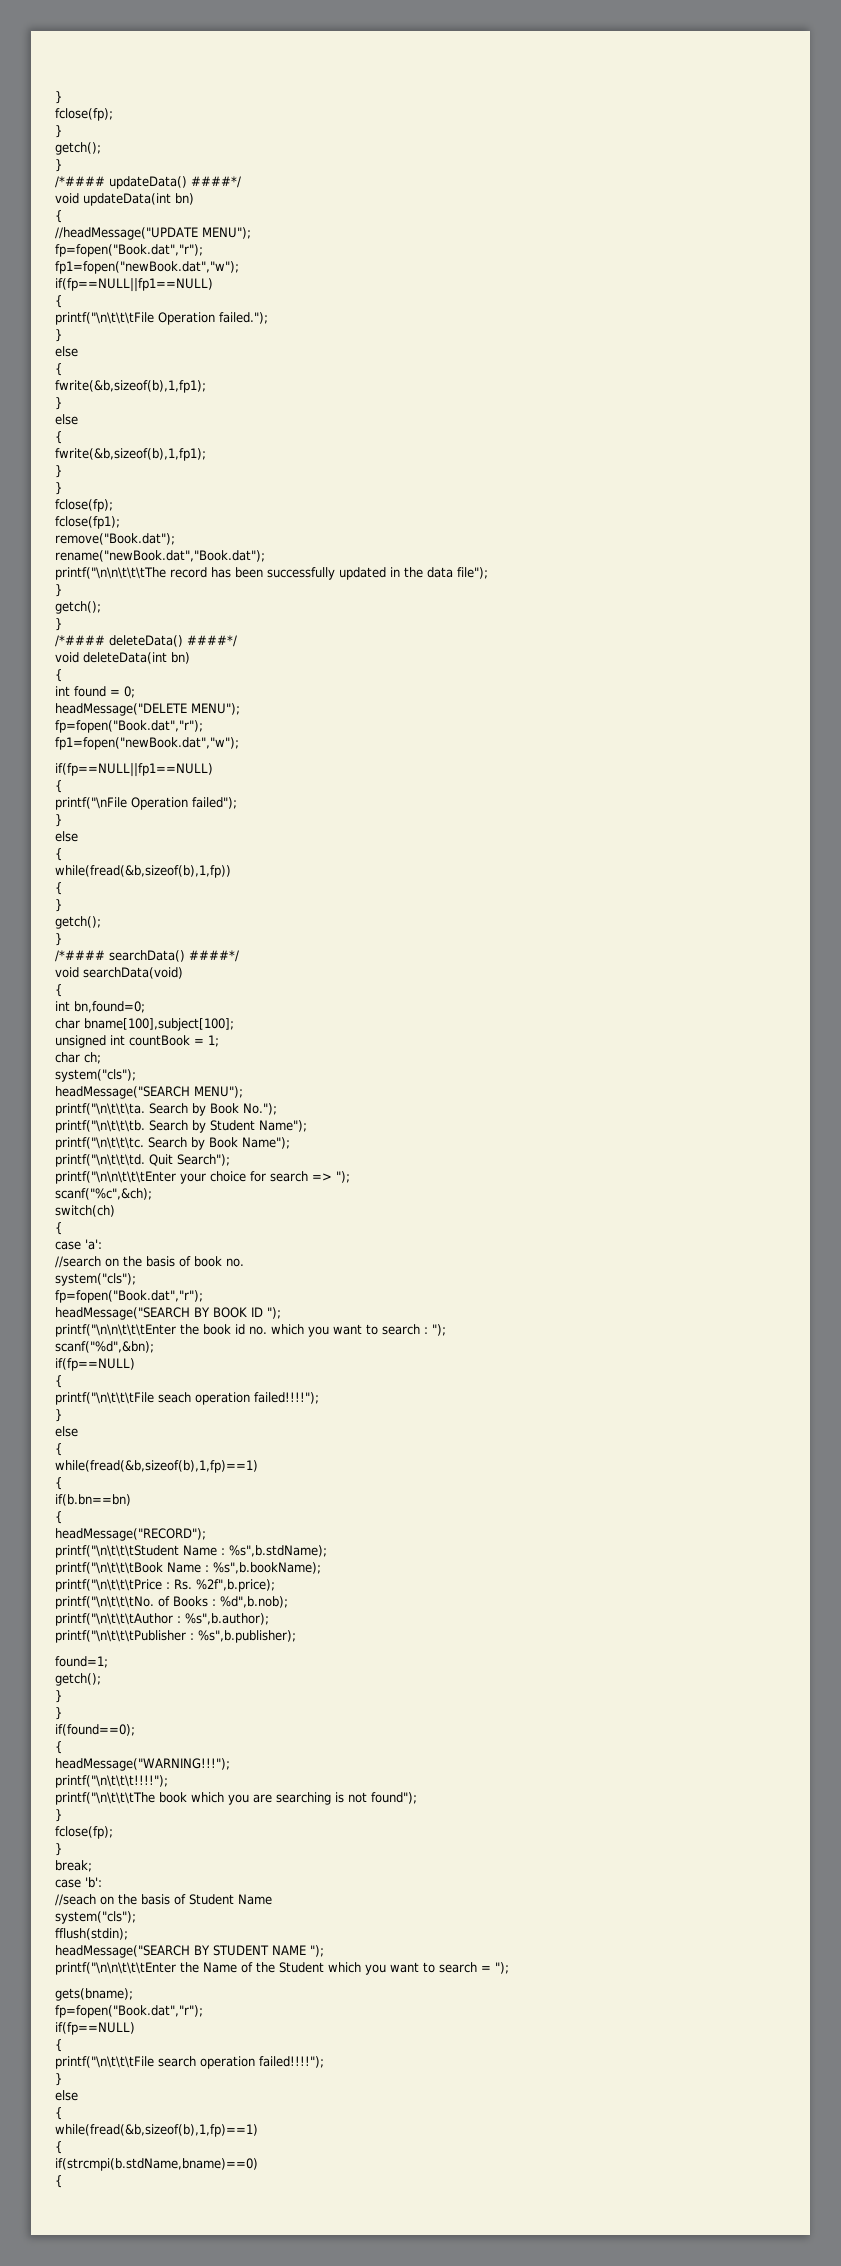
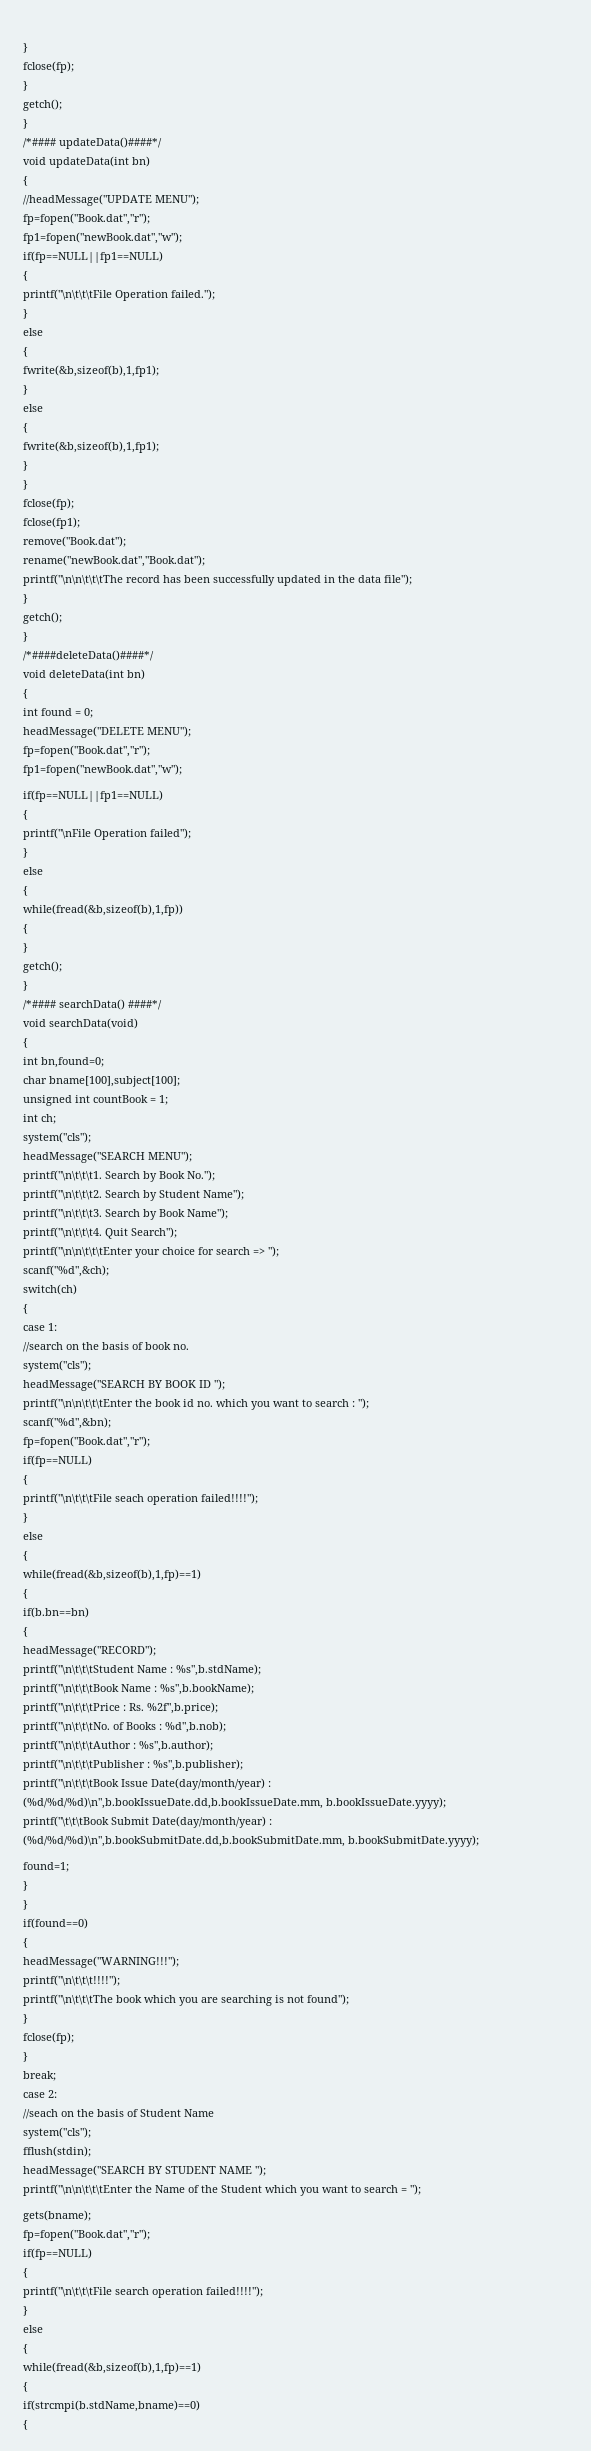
- /*#### updateData() ####*/
+ /*#### updateData()####*/
- /*#### deleteData() ####*/
+ /*####deleteData()####*/
- char ch;
+ int ch;
- printf("\n\t\t\ta.
+ printf("\n\t\t\t1.
- printf("\n\t\t\tb.
+ printf("\n\t\t\t2.
- printf("\n\t\t\tc.
+ printf("\n\t\t\t3.
- printf("\n\t\t\td.
+ printf("\n\t\t\t4.
- scanf("%c",&ch);
+ scanf("%d",&ch);
- case 'a':
+ case 1:
  //search on the basis of book no.
  system("cls");
- fp=fopen("Book.dat","r");
  scanf("%d",&bn);
+ fp=fopen("Book.dat","r");
+ printf("\n\t\t\tBook Issue Date(day/month/year) : (%d/%d/%d)\n",b.bookIssueDate.dd,b.bookIssueDate.mm, b.bookIssueDate.yyyy);
+ printf("\t\t\tBook Submit Date(day/month/year) : (%d/%d/%d)\n",b.bookSubmitDate.dd,b.bookSubmitDate.mm, b.bookSubmitDate.yyyy);
  found=1;
- getch();
  }
  }
- if(found==0);
+ if(found==0)
- case 'b':
+ case 2:

